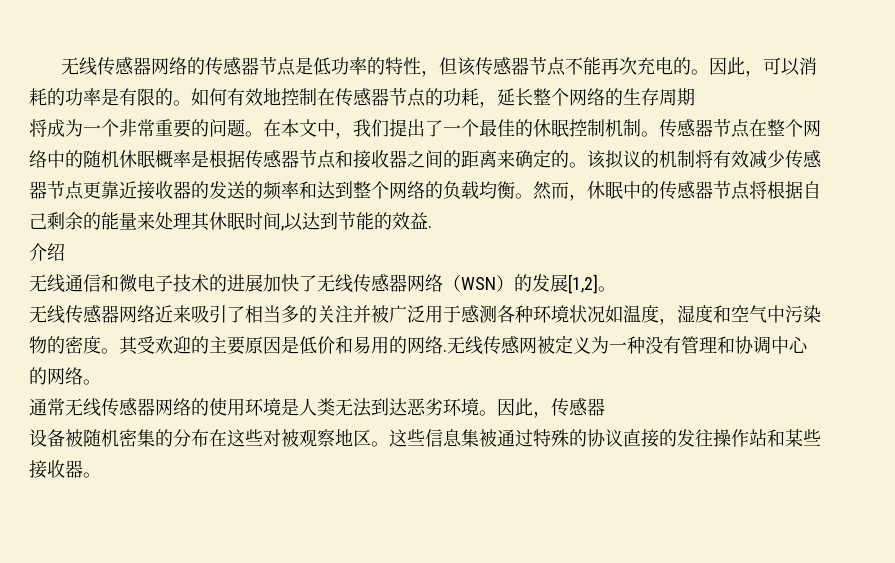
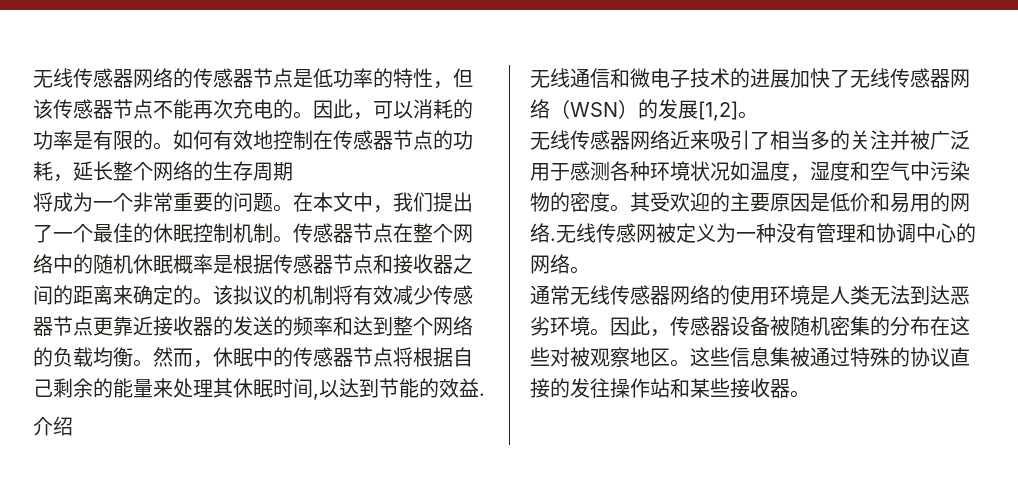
- 因此，传感器
- 设备被随机密集的分布在这些对被观察地区。
+ 因此，传感器设备被随机密集的分布在这些对被观察地区。

